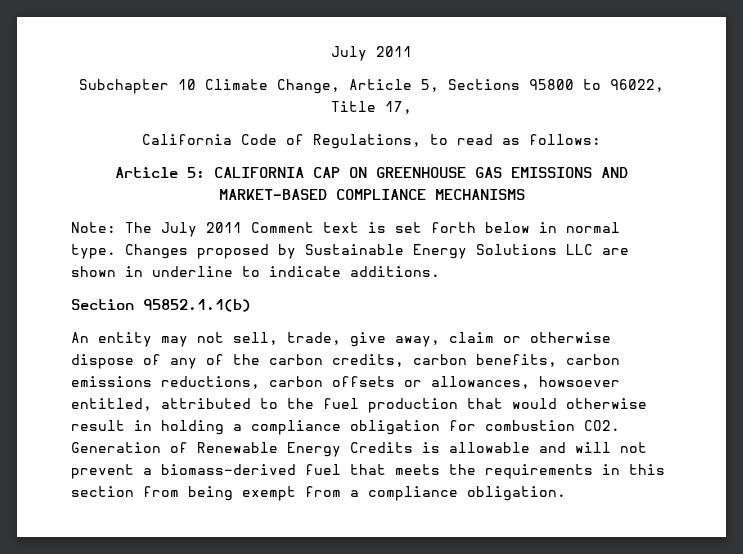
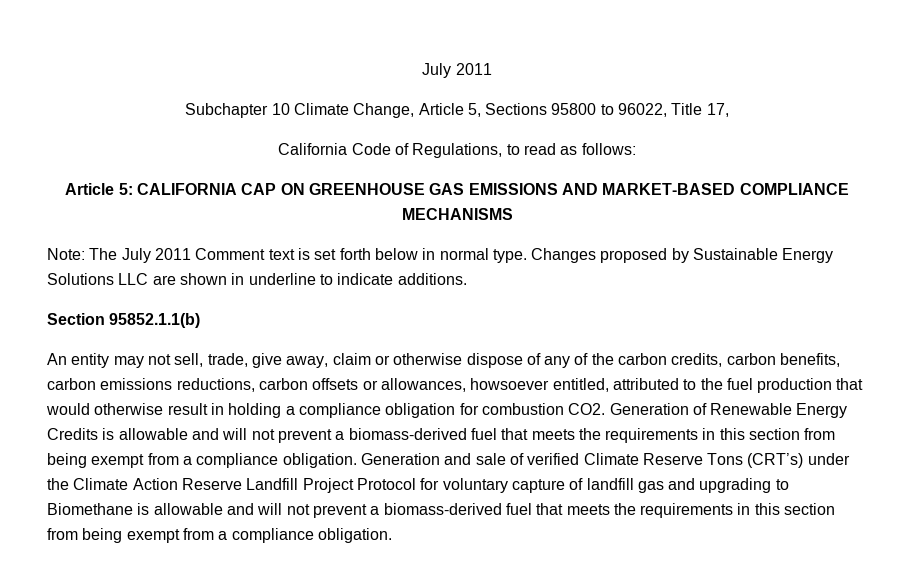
+ Generation and sale of verified Climate Reserve Tons (CRT’s) under the Climate Action Reserve Landfill Project Protocol for voluntary capture of landfill gas and upgrading to Biomethane is allowable and will not prevent a biomass-derived fuel that meets the requirements in this section from being exempt from a compliance obligation.

